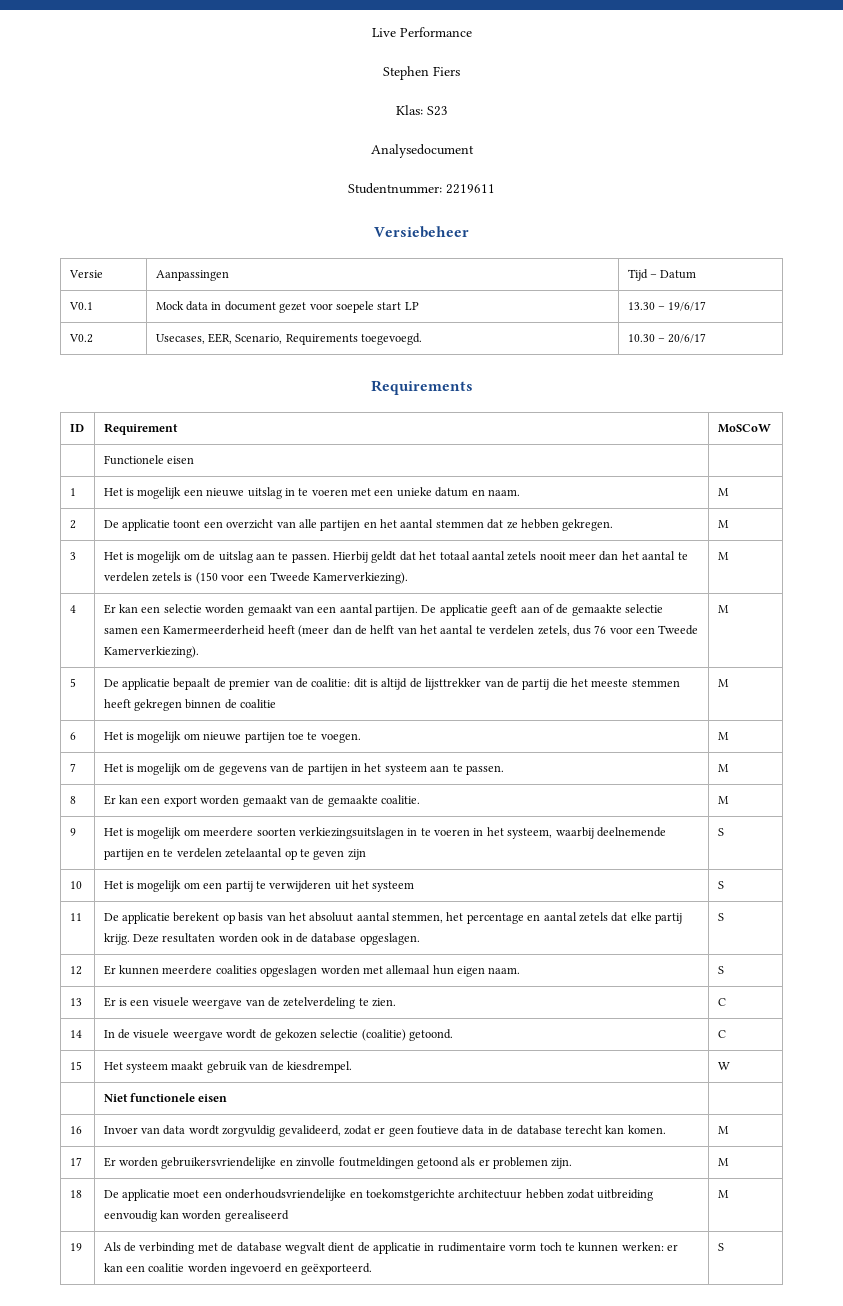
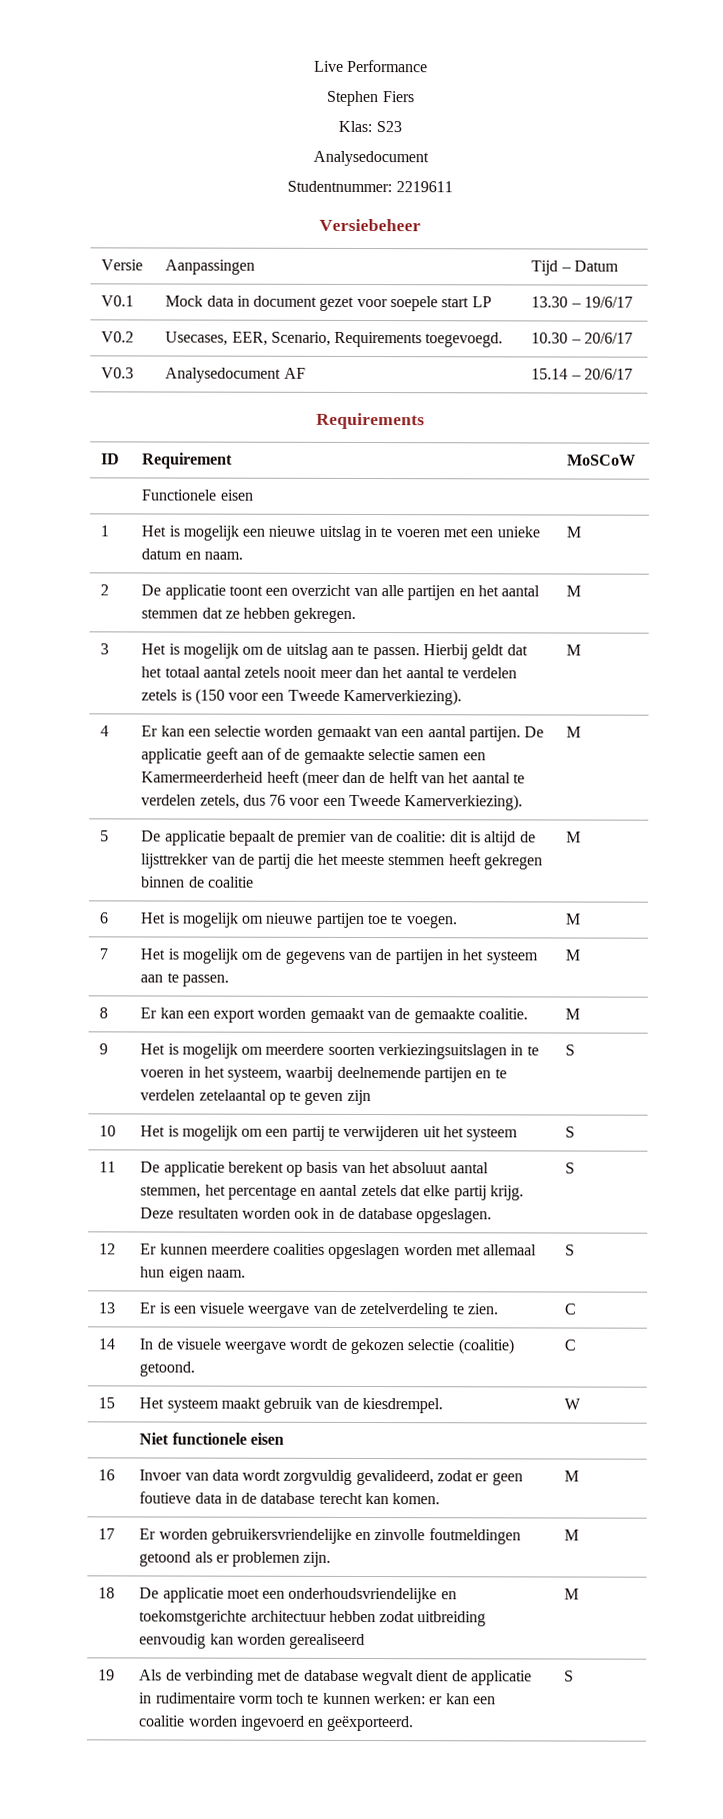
+ V0.3 | Analysedocument AF | 15.14 – 20/6/17

